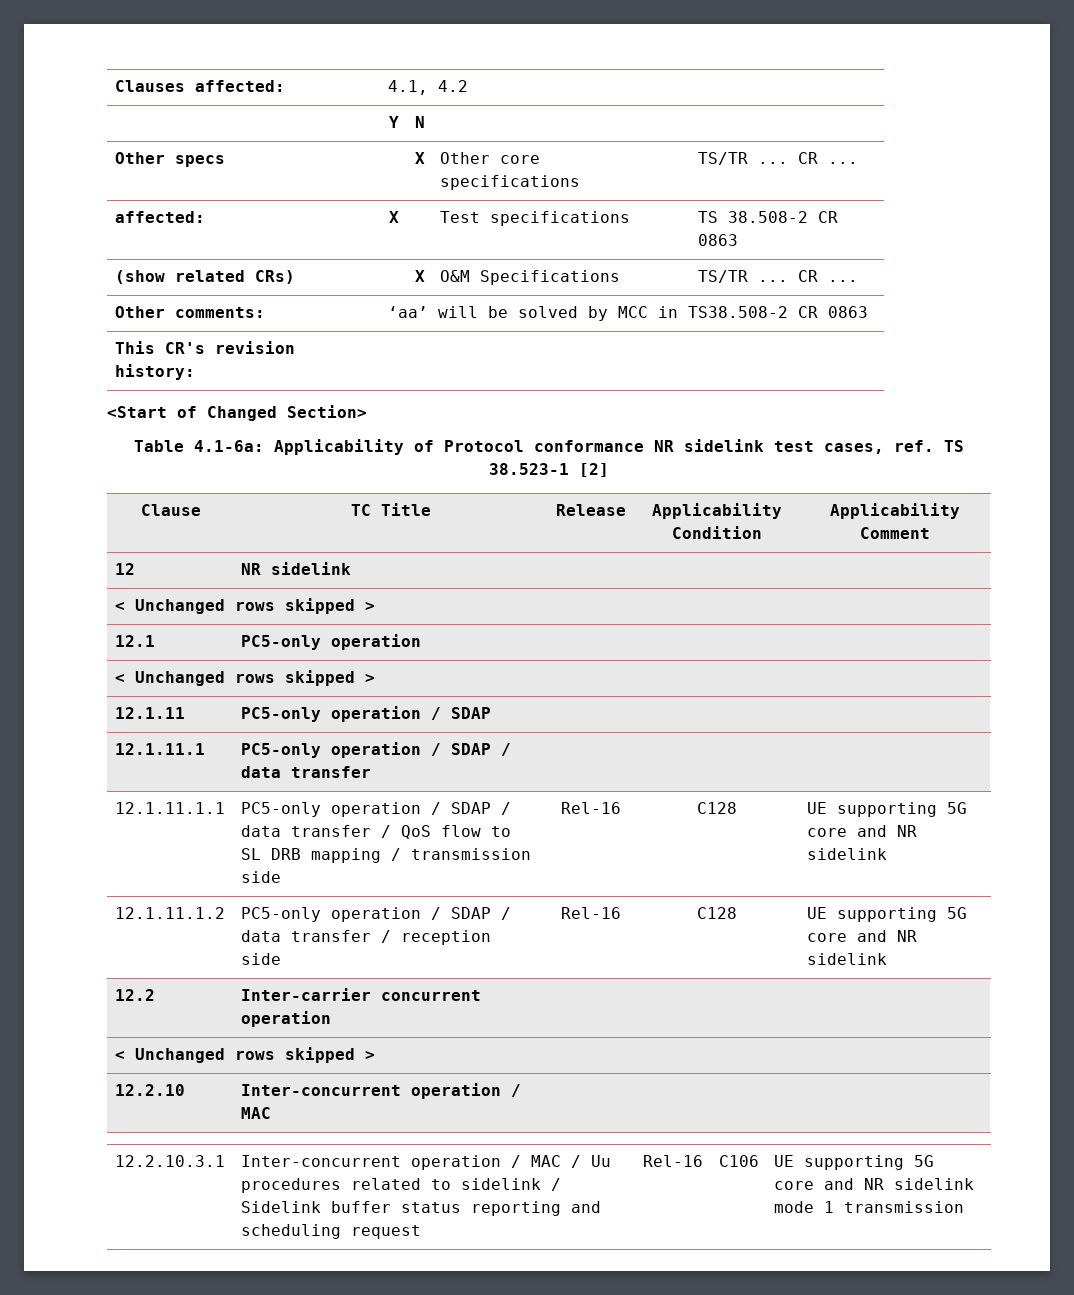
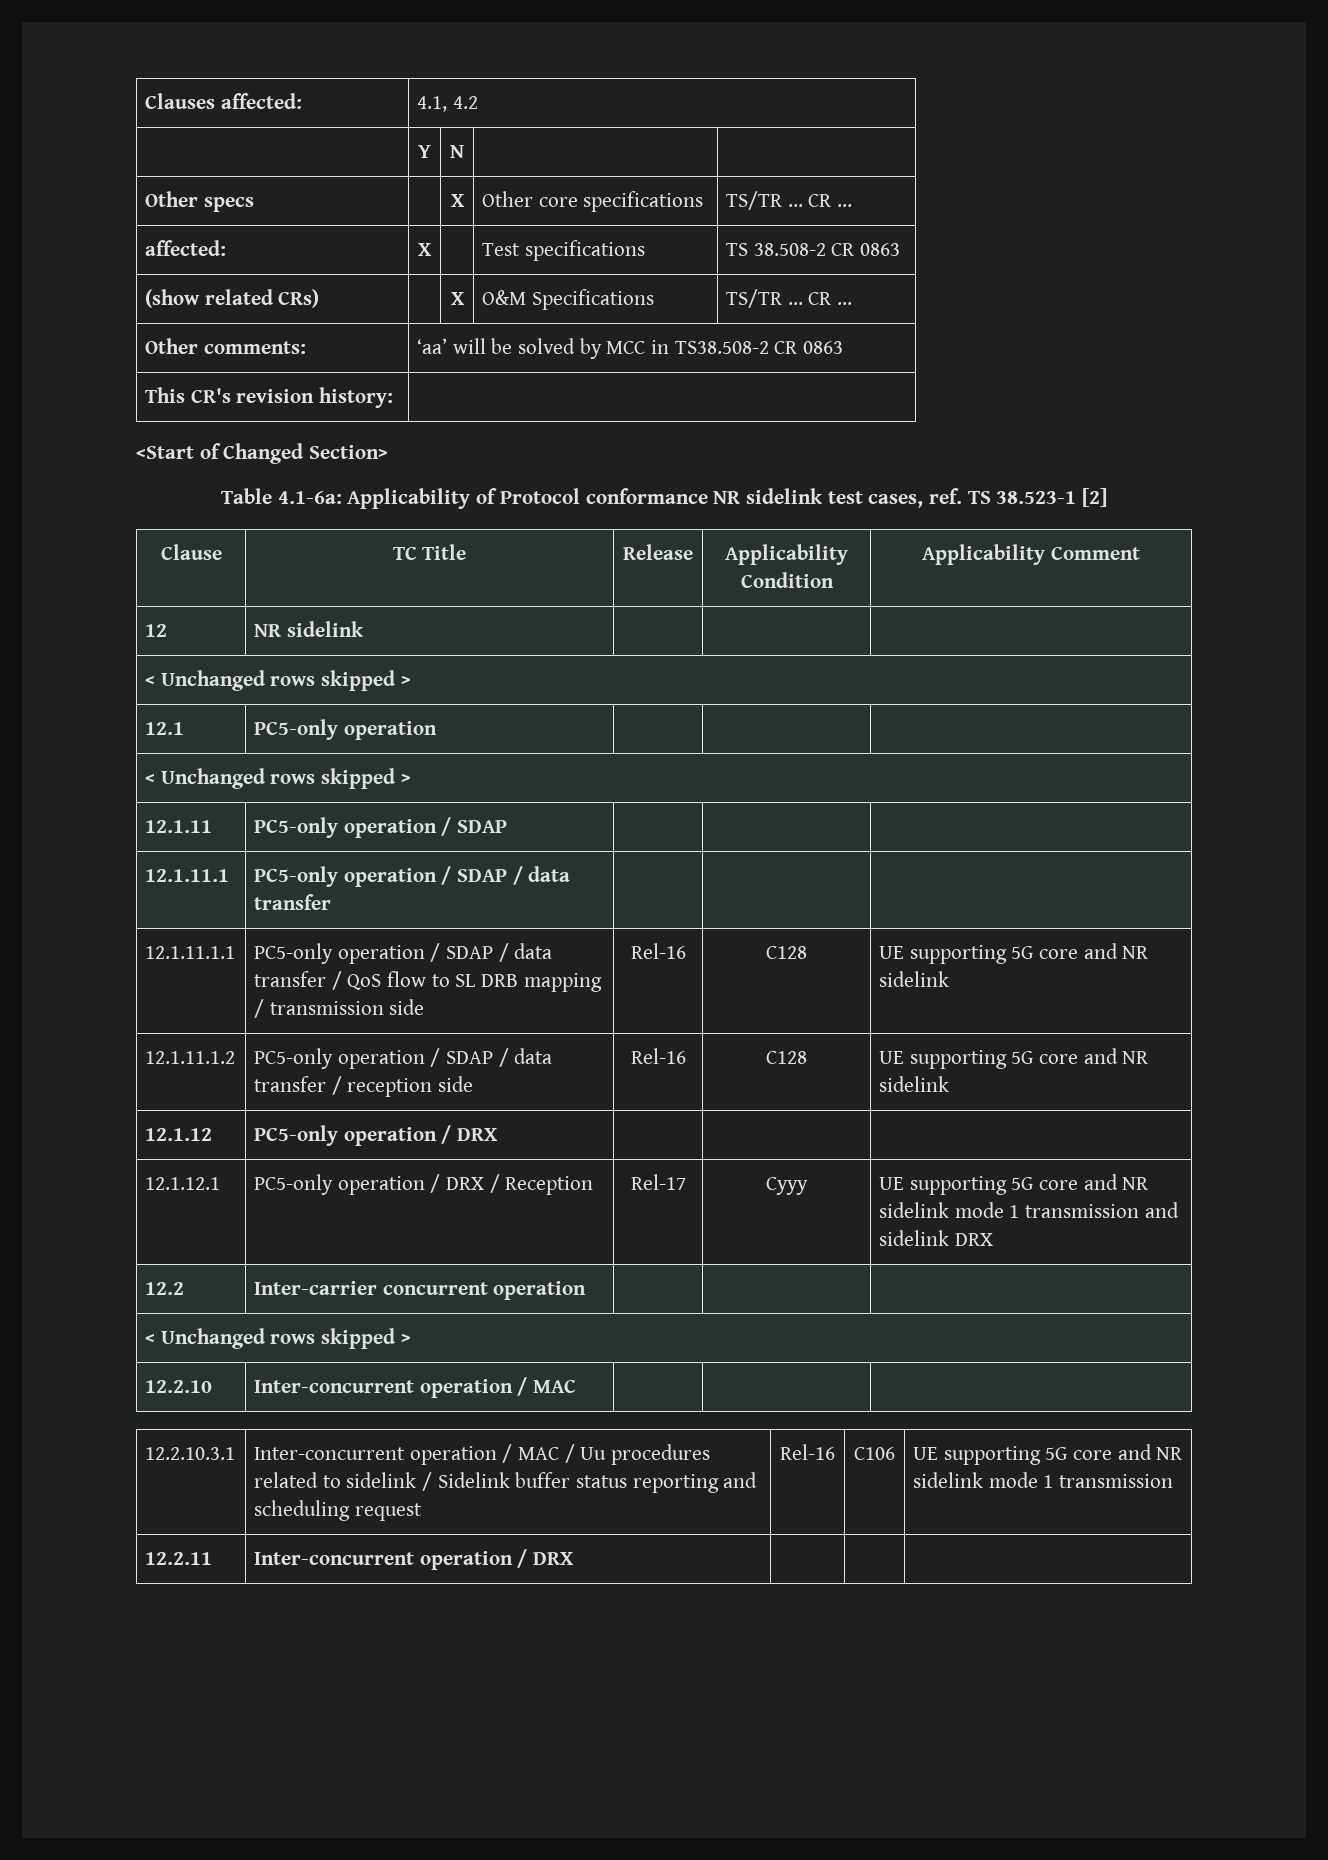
+ 12.1.12 | PC5-only operation / DRX | | |
+ 12.1.12.1 | PC5-only operation / DRX / Reception | Rel-17 | Cyyy | UE supporting 5G core and NR sidelink mode 1 transmission and sidelink DRX
+ 12.2.11 | Inter-concurrent operation / DRX | | |

